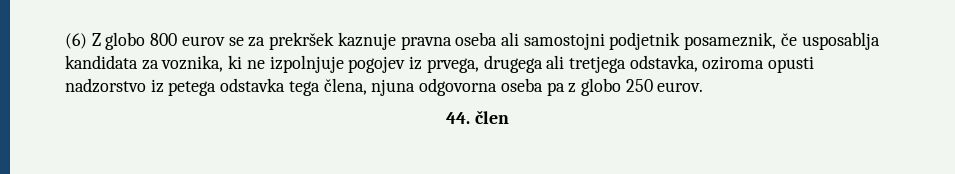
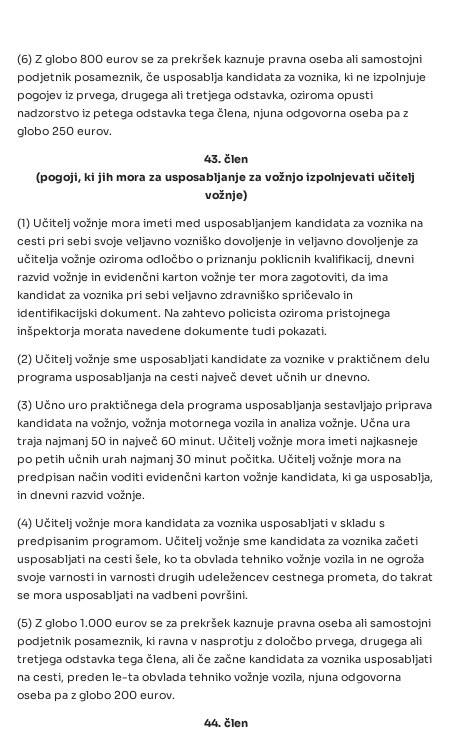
+ 43. člen
+ (pogoji, ki jih mora za usposabljanje za vožnjo izpolnjevati učitelj vožnje)
+ (1) Učitelj vožnje mora imeti med usposabljanjem kandidata za voznika na cesti pri sebi svoje veljavno vozniško dovoljenje in veljavno dovoljenje za učitelja vožnje oziroma odločbo o priznanju poklicnih kvalifikacij, dnevni razvid vožnje in evidenčni karton vožnje ter mora zagotoviti, da ima kandidat za voznika pri sebi veljavno zdravniško spričevalo in identifikacijski dokument. Na zahtevo policista oziroma pristojnega inšpektorja morata navedene dokumente tudi pokazati.
+ (2) Učitelj vožnje sme usposabljati kandidate za voznike v praktičnem delu programa usposabljanja na cesti največ devet učnih ur dnevno.
+ (3) Učno uro praktičnega dela programa usposabljanja sestavljajo priprava kandidata na vožnjo, vožnja motornega vozila in analiza vožnje. Učna ura traja najmanj 50 in največ 60 minut. Učitelj vožnje mora imeti najkasneje po petih učnih urah najmanj 30 minut počitka. Učitelj vožnje mora na predpisan način voditi evidenčni karton vožnje kandidata, ki ga usposablja, in dnevni razvid vožnje.
+ (4) Učitelj vožnje mora kandidata za voznika usposabljati v skladu s predpisanim programom. Učitelj vožnje sme kandidata za voznika začeti usposabljati na cesti šele, ko ta obvlada tehniko vožnje vozila in ne ogroža svoje varnosti in varnosti drugih udeležencev cestnega prometa, do takrat se mora usposabljati na vadbeni površini.
+ (5) Z globo 1.000 eurov se za prekršek kaznuje pravna oseba ali samostojni podjetnik posameznik, ki ravna v nasprotju z določbo prvega, drugega ali tretjega odstavka tega člena, ali če začne kandidata za voznika usposabljati na cesti, preden le-ta obvlada tehniko vožnje vozila, njuna odgovorna oseba pa z globo 200 eurov.

